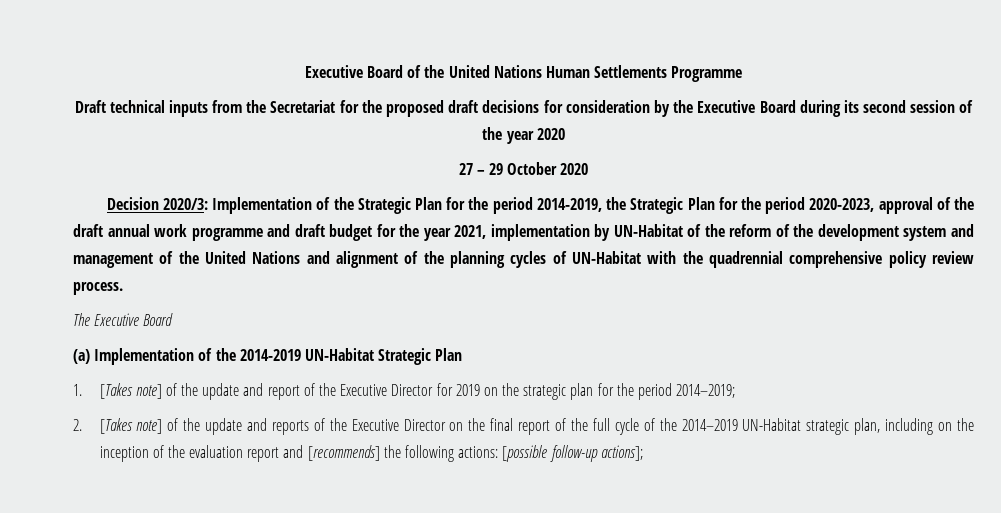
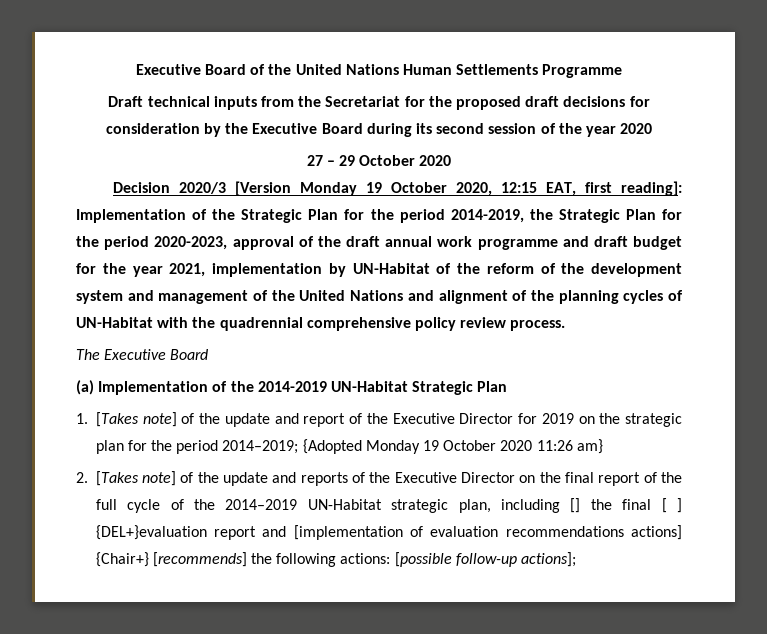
- Decision 2020/3:
+ Decision 2020/3 [Version Monday 19 October 2020, 12:15 EAT, first reading]:
- 1. [Takes note] of the update and report of the Executive Director for 2019 on the strategic plan for the period 2014–2019;
+ 1. [Takes note] of the update and report of the Executive Director for 2019 on the strategic plan for the period 2014–2019; {Adopted Monday 19 October 2020 11:26 am}
- 2. [Takes note] of the update and reports of the Executive Director on the final report of the full cycle of the 2014–2019 UN-Habitat strategic plan, including on the inception of the evaluation report and [recommends] the following actions: [possible follow-up actions];
+ 2. [Takes note] of the update and reports of the Executive Director on the final report of the full cycle of the 2014–2019 UN-Habitat strategic plan, including [] the final [ ] {DEL+}evaluation report and [implementation of evaluation recommendations actions] {Chair+} [recommends] the following actions: [possible follow-up actions];

